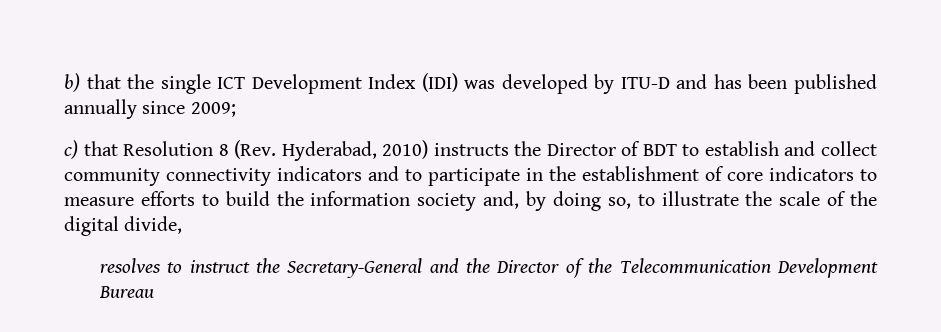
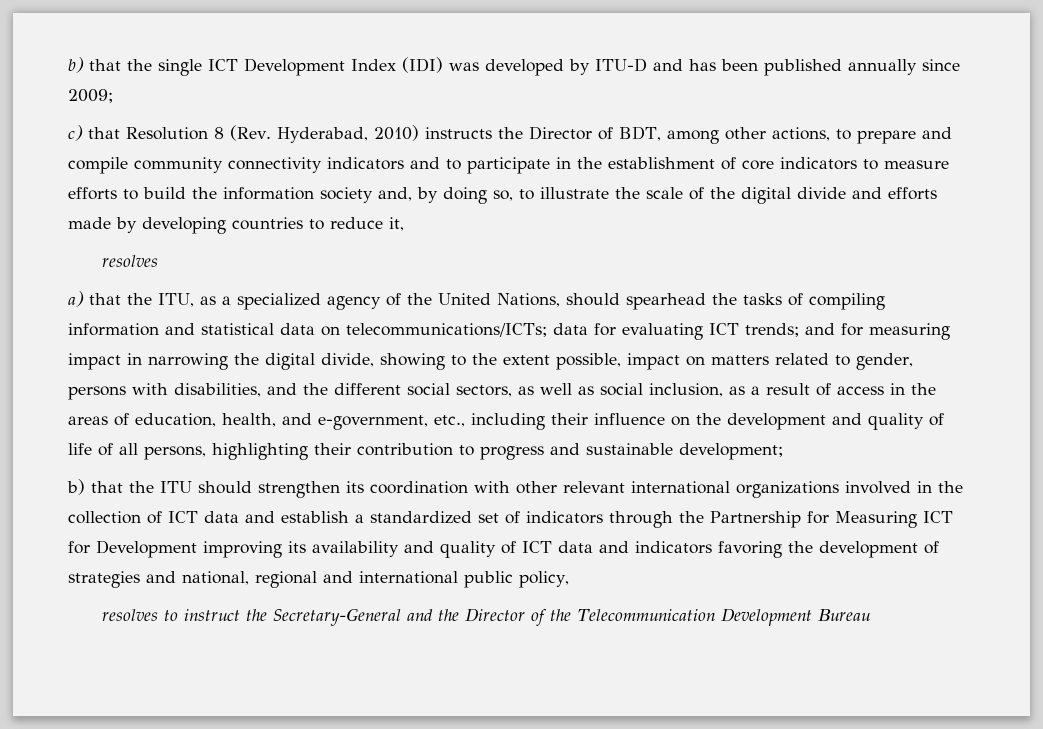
- c) that Resolution 8 (Rev. Hyderabad, 2010) instructs the Director of BDT to establish and collect community connectivity indicators and to participate in the establishment of core indicators to measure efforts to build the information society and, by doing so, to illustrate the scale of the digital divide,
+ c) that Resolution 8 (Rev. Hyderabad, 2010) instructs the Director of BDT, among other actions, to prepare and compile community connectivity indicators and to participate in the establishment of core indicators to measure efforts to build the information society and, by doing so, to illustrate the scale of the digital divide and efforts made by developing countries to reduce it,
+ resolves
+ a) that the ITU, as a specialized agency of the United Nations, should spearhead the tasks of compiling information and statistical data on telecommunications/ICTs; data for evaluating ICT trends; and for measuring impact in narrowing the digital divide, showing to the extent possible, impact on matters related to gender, persons with disabilities, and the different social sectors, as well as social inclusion, as a result of access in the areas of education, health, and e-government, etc., including their influence on the development and quality of life of all persons, highlighting their contribution to progress and sustainable development;
+ b) that the ITU should strengthen its coordination with other relevant international organizations involved in the collection of ICT data and establish a standardized set of indicators through the Partnership for Measuring ICT for Development improving its availability and quality of ICT data and indicators favoring the development of strategies and national, regional and international public policy,

